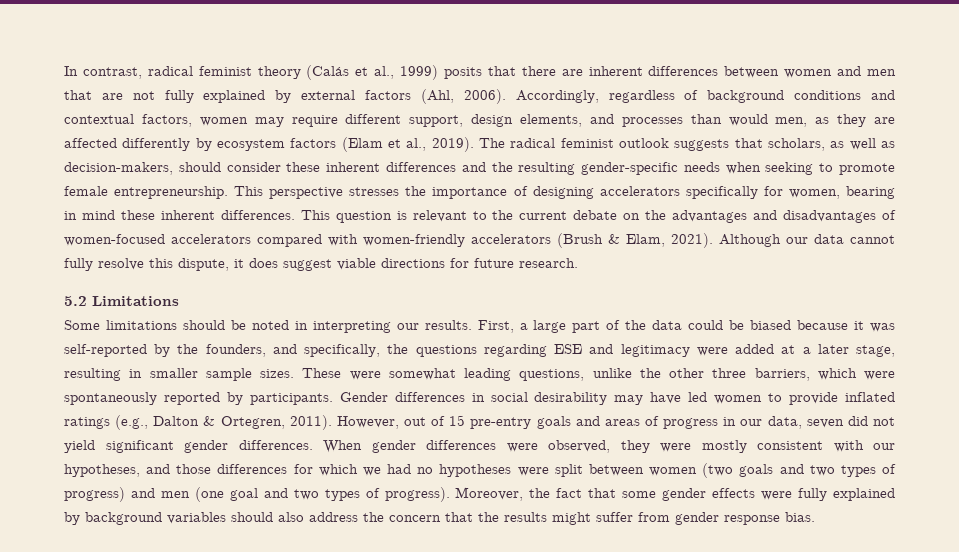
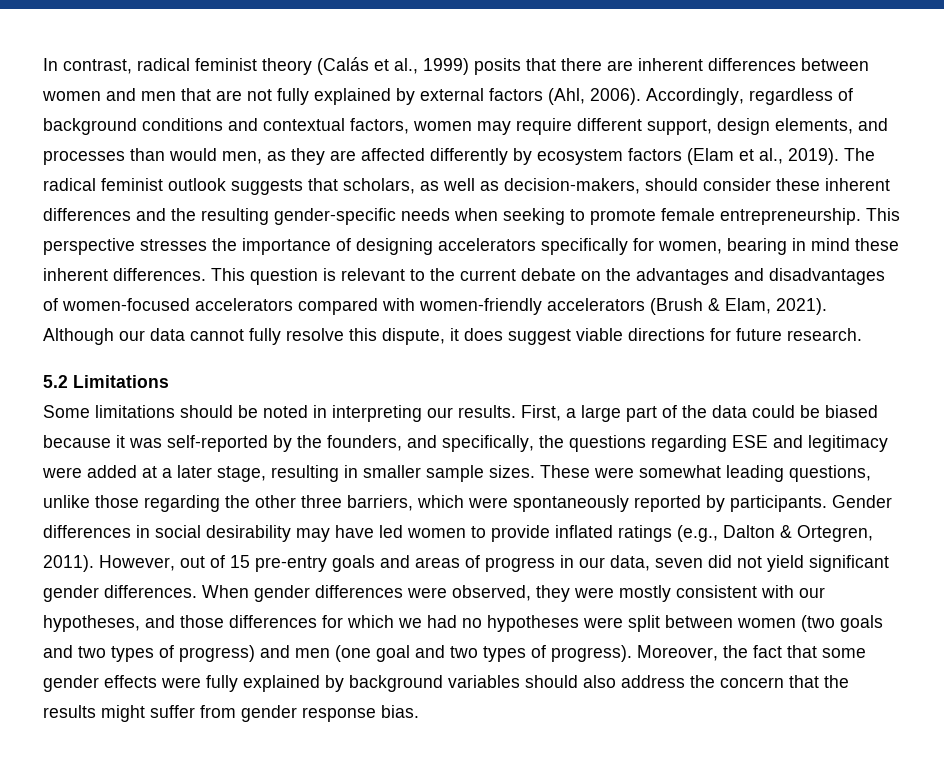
- These were somewhat leading questions, unlike the other three barriers, which were spontaneously reported by participants.
+ These were somewhat leading questions, unlike those regarding the other three barriers, which were spontaneously reported by participants.

